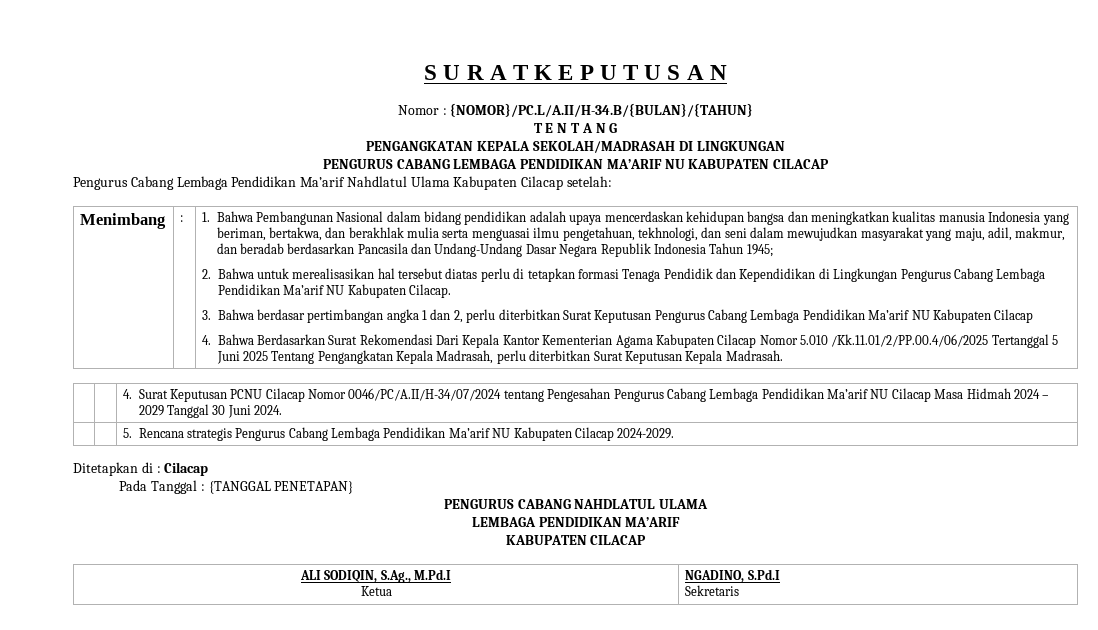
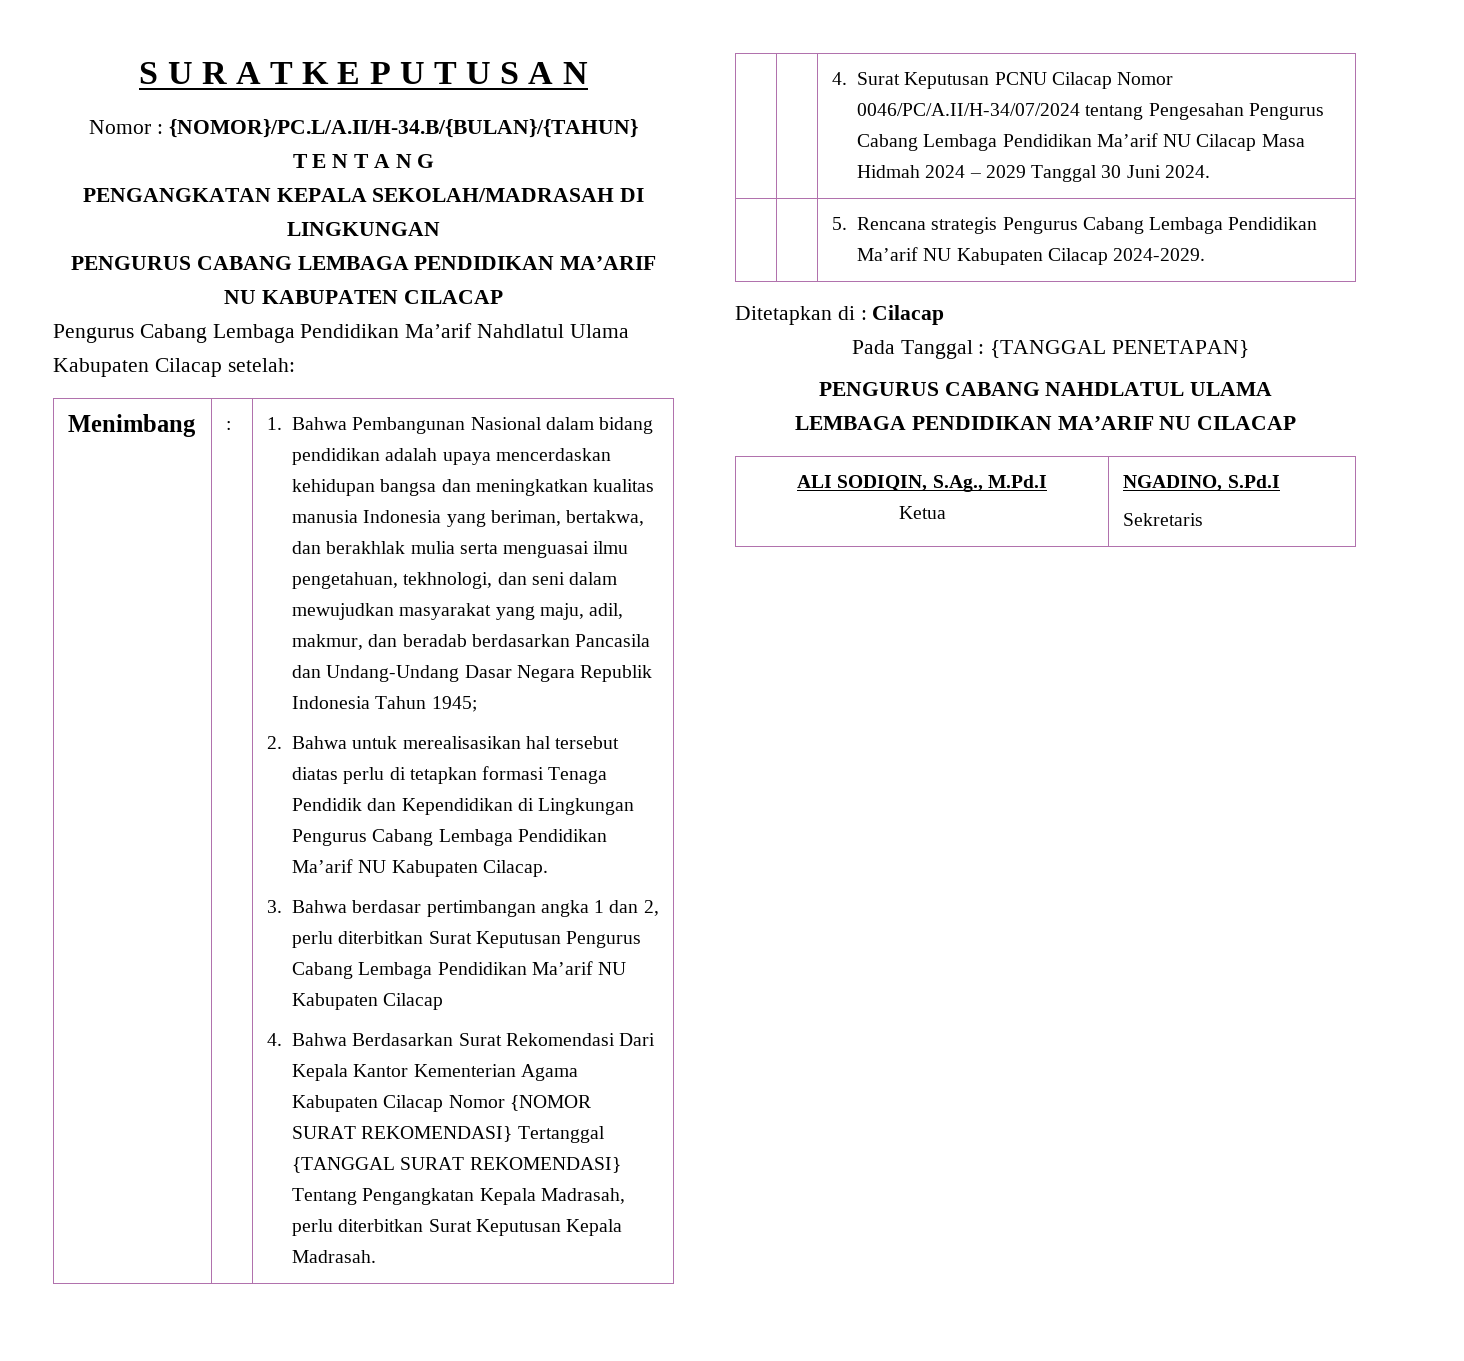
- 4. Bahwa Berdasarkan Surat Rekomendasi Dari Kepala Kantor Kementerian Agama Kabupaten Cilacap Nomor 5.010 /Kk.11.01/2/PP.00.4/06/2025 Tertanggal 5 Juni 2025 Tentang Pengangkatan Kepala Madrasah, perlu diterbitkan Surat Keputusan Kepala Madrasah.
+ 4. Bahwa Berdasarkan Surat Rekomendasi Dari Kepala Kantor Kementerian Agama Kabupaten Cilacap Nomor {NOMOR SURAT REKOMENDASI} Tertanggal {TANGGAL SURAT REKOMENDASI} Tentang Pengangkatan Kepala Madrasah, perlu diterbitkan Surat Keputusan Kepala Madrasah.
  PENGURUS CABANG NAHDLATUL ULAMA
- LEMBAGA PENDIDIKAN MA’ARIF
- KABUPATEN CILACAP
+ LEMBAGA PENDIDIKAN MA’ARIF NU CILACAP

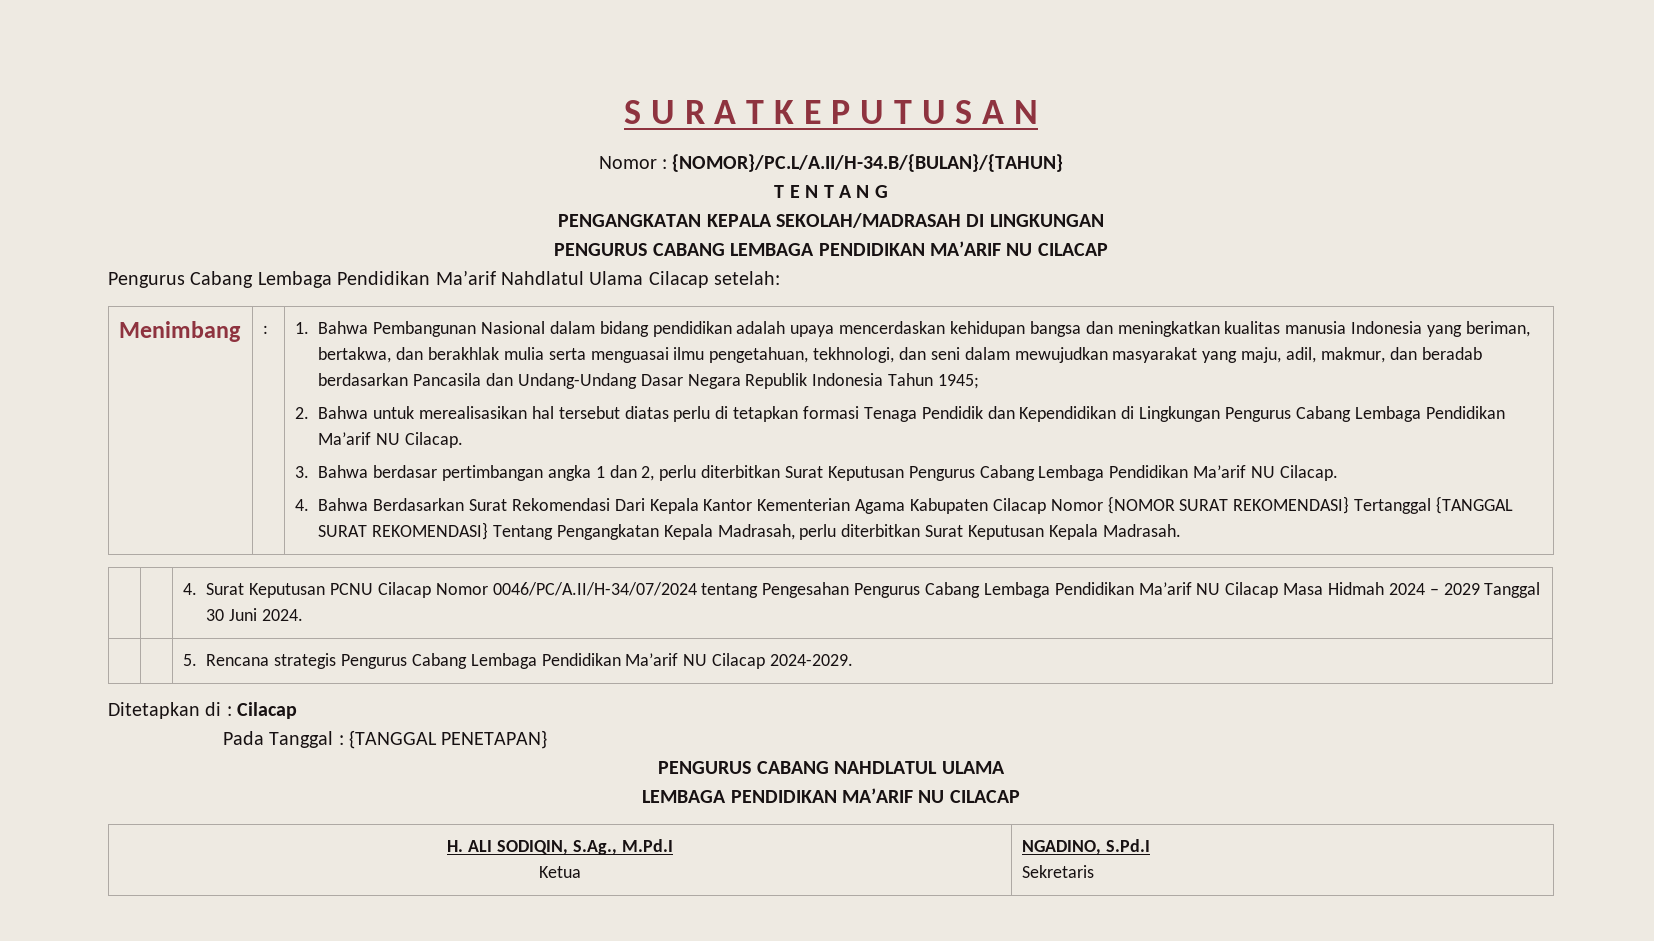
- PENGURUS CABANG LEMBAGA PENDIDIKAN MA’ARIF NU KABUPATEN CILACAP
+ PENGURUS CABANG LEMBAGA PENDIDIKAN MA’ARIF NU CILACAP
- Pengurus Cabang Lembaga Pendidikan Ma’arif Nahdlatul Ulama Kabupaten Cilacap setelah:
+ Pengurus Cabang Lembaga Pendidikan Ma’arif Nahdlatul Ulama Cilacap setelah:
- 2. Bahwa untuk merealisasikan hal tersebut diatas perlu di tetapkan formasi Tenaga Pendidik dan Kependidikan di Lingkungan Pengurus Cabang Lembaga Pendidikan Ma’arif NU Kabupaten Cilacap.
+ 2. Bahwa untuk merealisasikan hal tersebut diatas perlu di tetapkan formasi Tenaga Pendidik dan Kependidikan di Lingkungan Pengurus Cabang Lembaga Pendidikan Ma’arif NU Cilacap.
- 3. Bahwa berdasar pertimbangan angka 1 dan 2, perlu diterbitkan Surat Keputusan Pengurus Cabang Lembaga Pendidikan Ma’arif NU Kabupaten Cilacap
+ 3. Bahwa berdasar pertimbangan angka 1 dan 2, perlu diterbitkan Surat Keputusan Pengurus Cabang Lembaga Pendidikan Ma’arif NU Cilacap.
- | | 5. Rencana strategis Pengurus Cabang Lembaga Pendidikan Ma’arif NU Kabupaten Cilacap 2024-2029.
+ | | 5. Rencana strategis Pengurus Cabang Lembaga Pendidikan Ma’arif NU Cilacap 2024-2029.
- ALI SODIQIN, S.Ag., M.Pd.I
+ H. ALI SODIQIN, S.Ag., M.Pd.I

